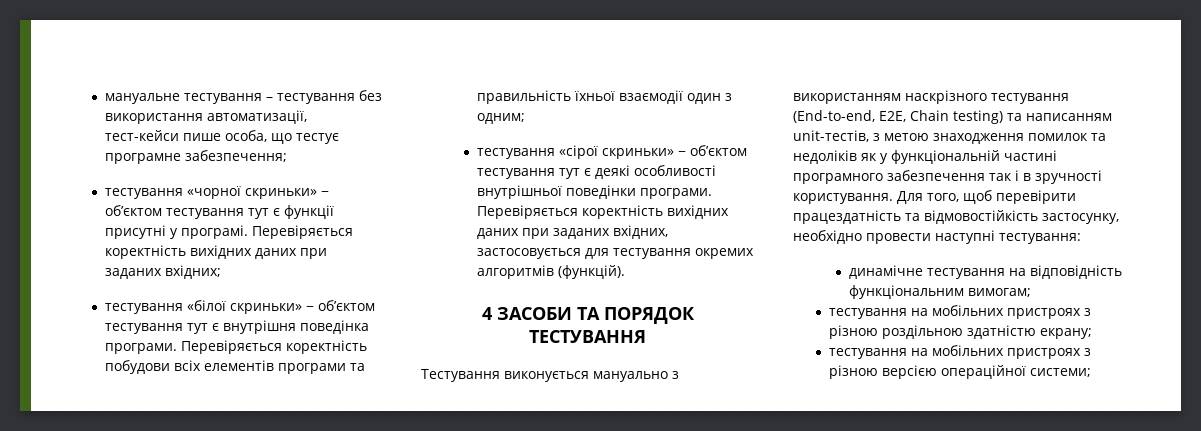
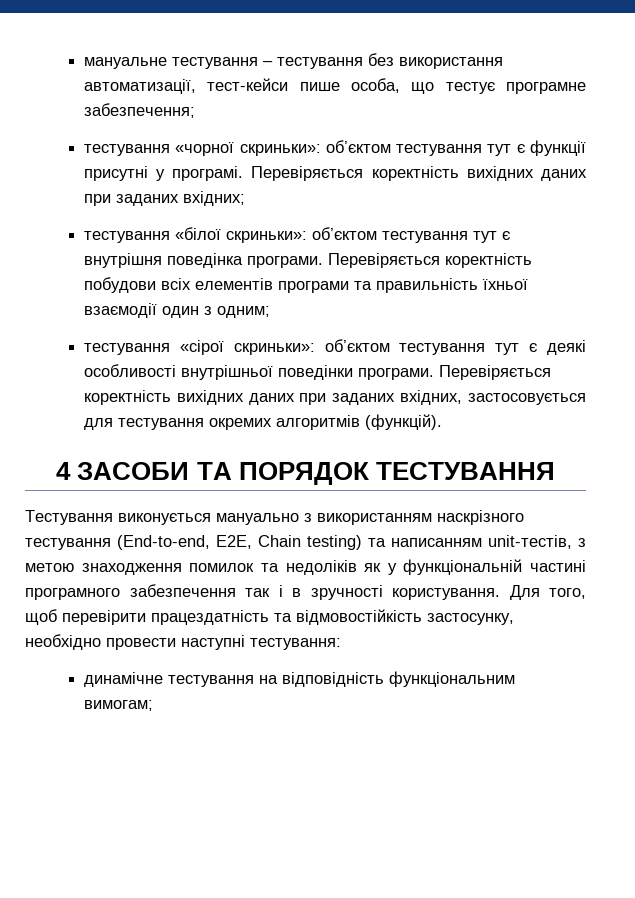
- тестування «чорної скриньки» − об’єктом тестування тут є функції присутні у програмі.
+ тестування «чорної скриньки»: об’єктом тестування тут є функції присутні у програмі.
- тестування «білої скриньки» − об’єктом тестування тут є внутрішня поведінка програми.
+ тестування «білої скриньки»: об’єктом тестування тут є внутрішня поведінка програми.
- тестування «сірої скриньки» − об’єктом тестування тут є деякі особливості внутрішньої поведінки програми.
+ тестування «сірої скриньки»: об’єктом тестування тут є деякі особливості внутрішньої поведінки програми.
- тестування на мобільних пристроях з різною роздільною здатністю екрану;
- тестування на мобільних пристроях з різною версією операційної системи;

